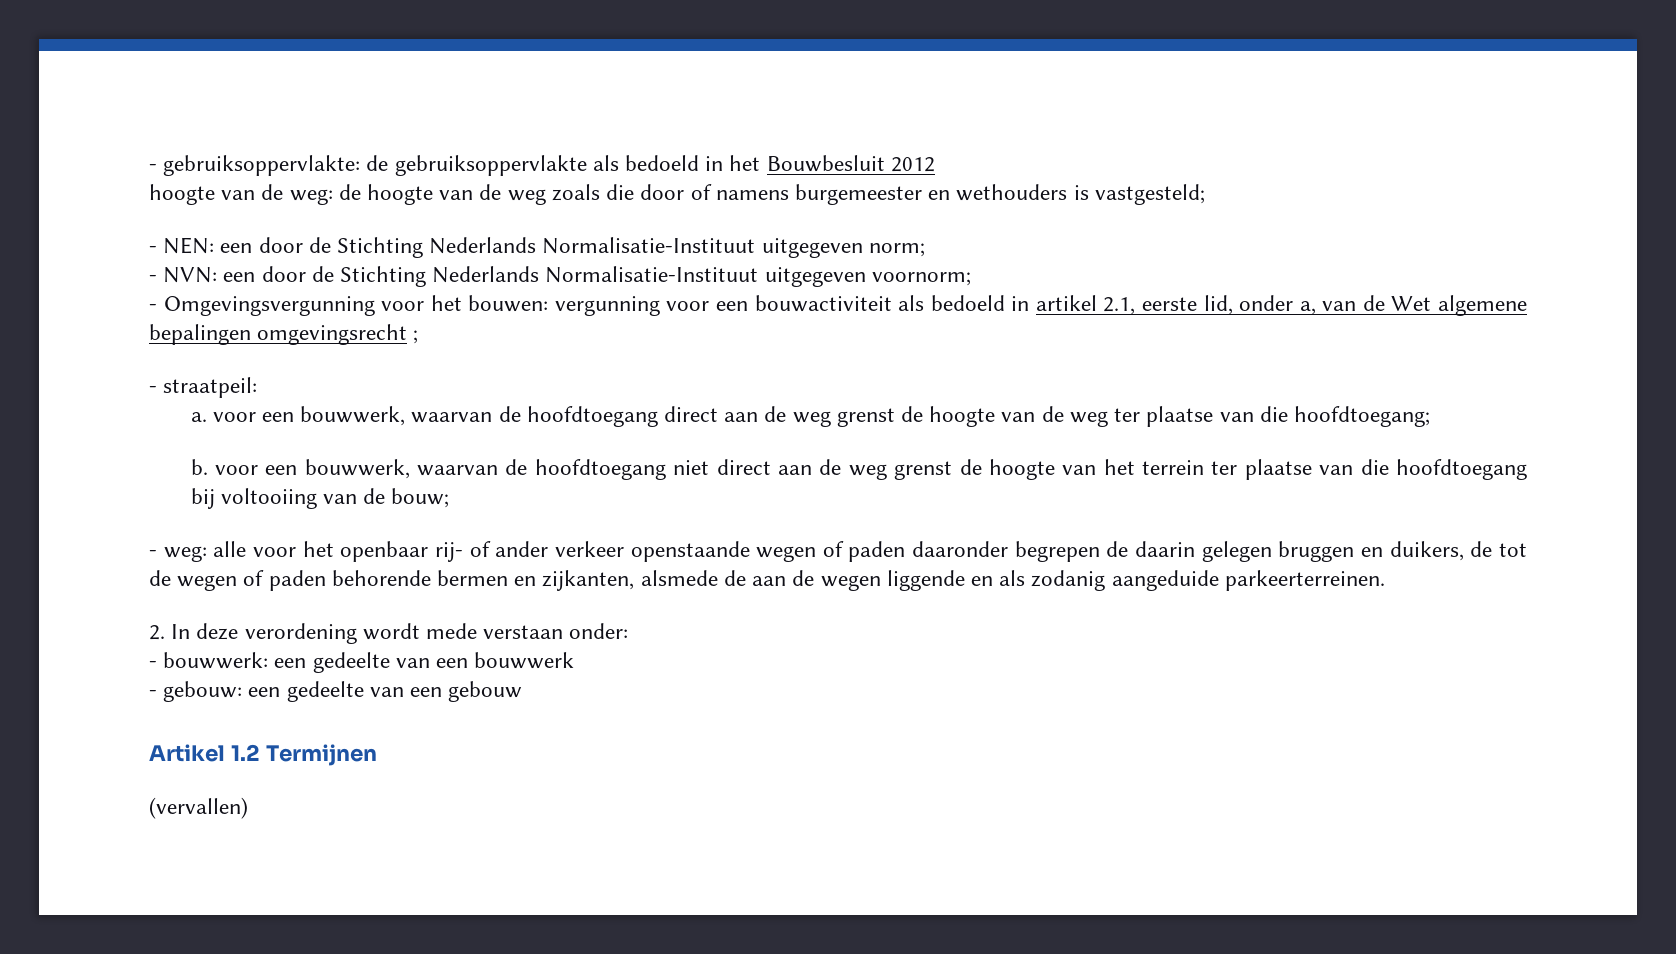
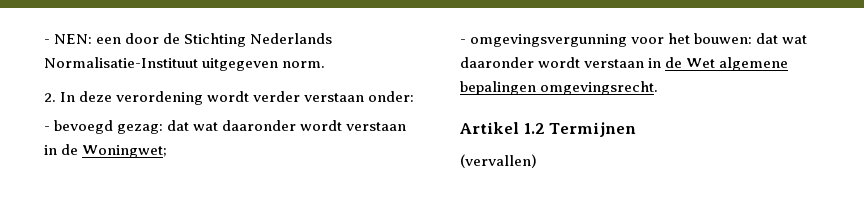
- - gebruiksoppervlakte: de gebruiksoppervlakte als bedoeld in het Bouwbesluit 2012
- hoogte van de weg: de hoogte van de weg zoals die door of namens burgemeester en wethouders is vastgesteld;
- - NEN: een door de Stichting Nederlands Normalisatie-Instituut uitgegeven norm;
- - NVN: een door de Stichting Nederlands Normalisatie-Instituut uitgegeven voornorm;
- - Omgevingsvergunning voor het bouwen: vergunning voor een bouwactiviteit als bedoeld in artikel 2.1, eerste lid, onder a, van de Wet algemene bepalingen omgevingsrecht ;
- - straatpeil:
- a. voor een bouwwerk, waarvan de hoofdtoegang direct aan de weg grenst de hoogte van de weg ter plaatse van die hoofdtoegang;
- b. voor een bouwwerk, waarvan de hoofdtoegang niet direct aan de weg grenst de hoogte van het terrein ter plaatse van die hoofdtoegang bij voltooiing van de bouw;
- - weg: alle voor het openbaar rij- of ander verkeer openstaande wegen of paden daaronder begrepen de daarin gelegen bruggen en duikers, de tot de wegen of paden behorende bermen en zijkanten, alsmede de aan de wegen liggende en als zodanig aangeduide parkeerterreinen.
+ - NEN: een door de Stichting Nederlands Normalisatie-Instituut uitgegeven norm.
- 2. In deze verordening wordt mede verstaan onder:
+ 2. In deze verordening wordt verder verstaan onder:
- - bouwwerk: een gedeelte van een bouwwerk
- - gebouw: een gedeelte van een gebouw
+ - bevoegd gezag: dat wat daaronder wordt verstaan in de Woningwet;
+ - omgevingsvergunning voor het bouwen: dat wat daaronder wordt verstaan in de Wet algemene bepalingen omgevingsrecht.

